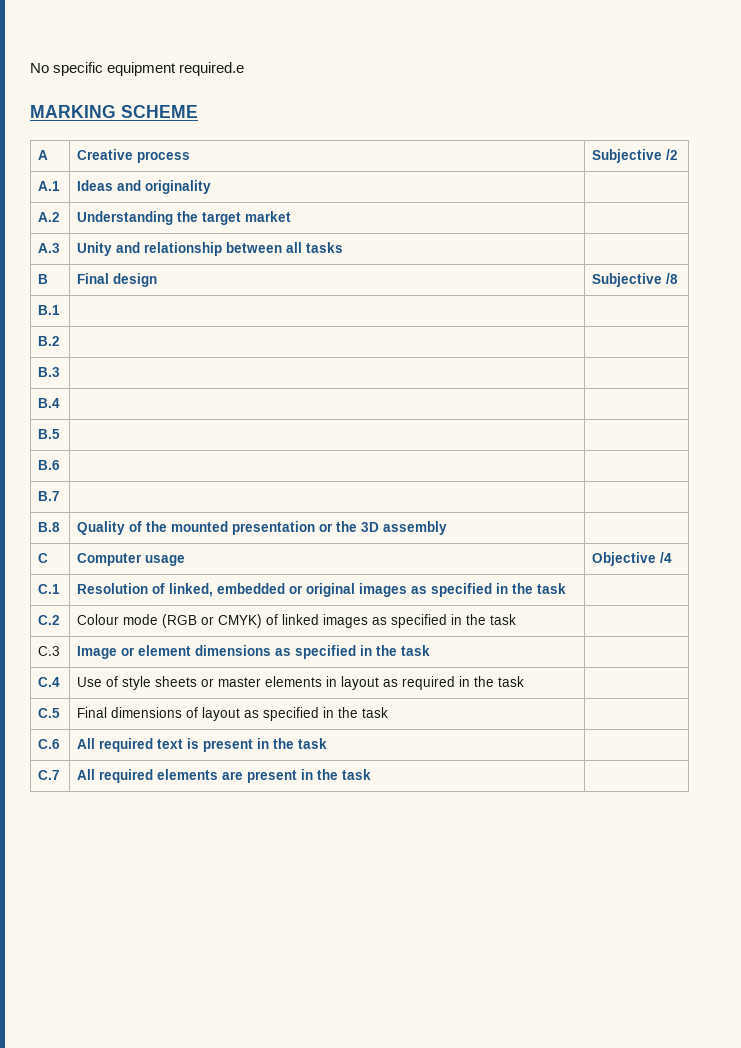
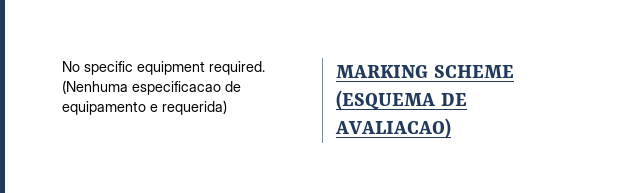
- No specific equipment required.e
- MARKING SCHEME
- A | Creative process | Subjective /2
- A.1 | Ideas and originality |
- A.2 | Understanding the target market |
- A.3 | Unity and relationship between all tasks |
- B | Final design | Subjective /8
- B.1 | |
- B.2 | |
- B.3 | |
- B.4 | |
- B.5 | |
- B.6 | |
- B.7 | |
- B.8 | Quality of the mounted presentation or the 3D assembly |
- C | Computer usage | Objective /4
- C.1 | Resolution of linked, embedded or original images as specified in the task |
- C.2 | Colour mode (RGB or CMYK) of linked images as specified in the task |
- C.3 | Image or element dimensions as specified in the task |
- C.4 | Use of style sheets or master elements in layout as required in the task |
- C.5 | Final dimensions of layout as specified in the task |
- C.6 | All required text is present in the task |
- C.7 | All required elements are present in the task |
+ No specific equipment required. (Nenhuma especificacao de equipamento e requerida)
+ MARKING SCHEME (ESQUEMA DE AVALIACAO)

